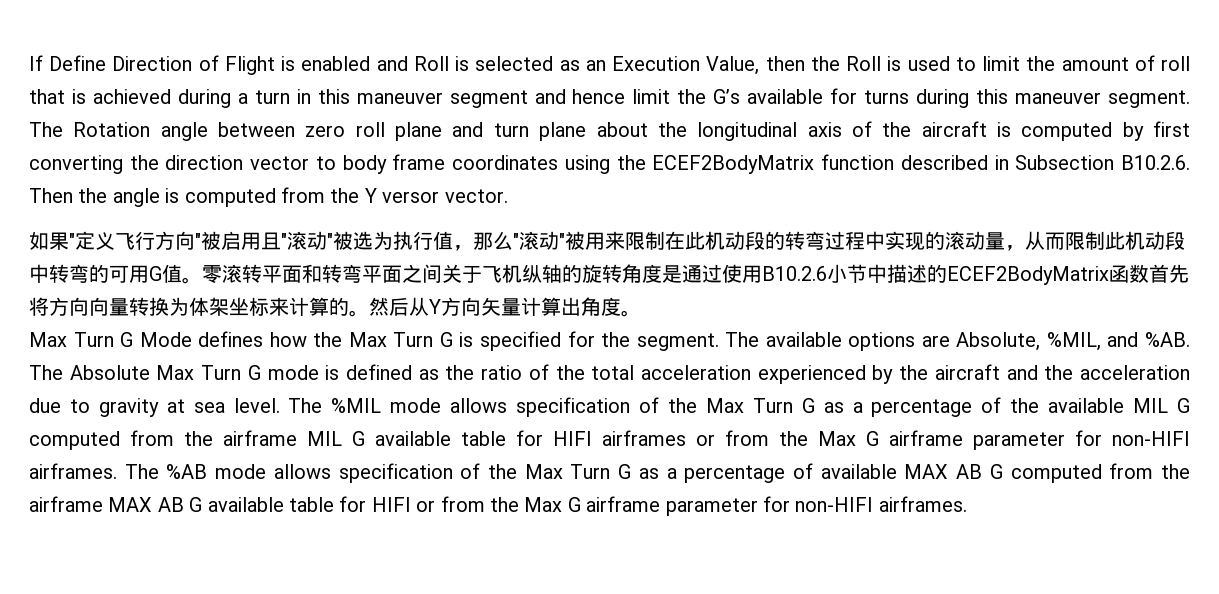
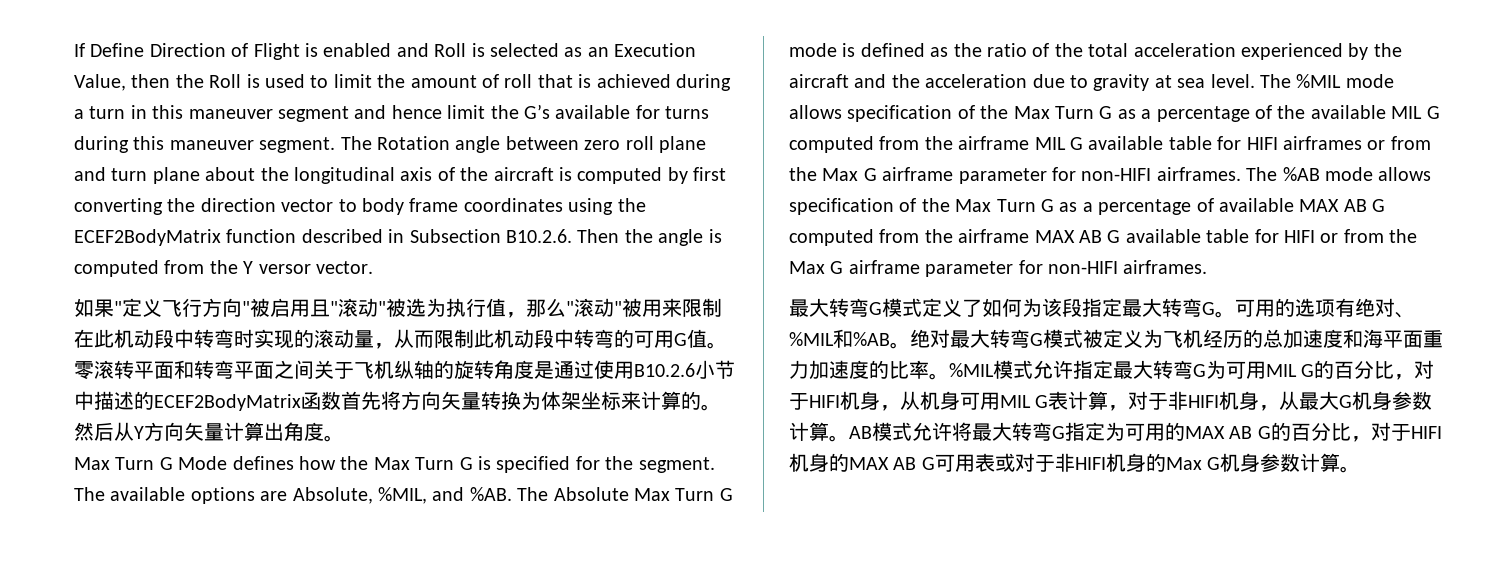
- 如果"定义飞行方向"被启用且"滚动"被选为执行值，那么"滚动"被用来限制在此机动段的转弯过程中实现的滚动量，从而限制此机动段中转弯的可用G值。
+ 如果"定义飞行方向"被启用且"滚动"被选为执行值，那么"滚动"被用来限制在此机动段中转弯时实现的滚动量，从而限制此机动段中转弯的可用G值。
- 零滚转平面和转弯平面之间关于飞机纵轴的旋转角度是通过使用B10.2.6小节中描述的ECEF2BodyMatrix函数首先将方向向量转换为体架坐标来计算的。
+ 零滚转平面和转弯平面之间关于飞机纵轴的旋转角度是通过使用B10.2.6小节中描述的ECEF2BodyMatrix函数首先将方向矢量转换为体架坐标来计算的。
+ 最大转弯G模式定义了如何为该段指定最大转弯G。可用的选项有绝对、%MIL和%AB。绝对最大转弯G模式被定义为飞机经历的总加速度和海平面重力加速度的比率。%MIL模式允许指定最大转弯G为可用MIL G的百分比，对于HIFI机身，从机身可用MIL G表计算，对于非HIFI机身，从最大G机身参数计算。AB模式允许将最大转弯G指定为可用的MAX AB G的百分比，对于HIFI机身的MAX AB G可用表或对于非HIFI机身的Max G机身参数计算。

